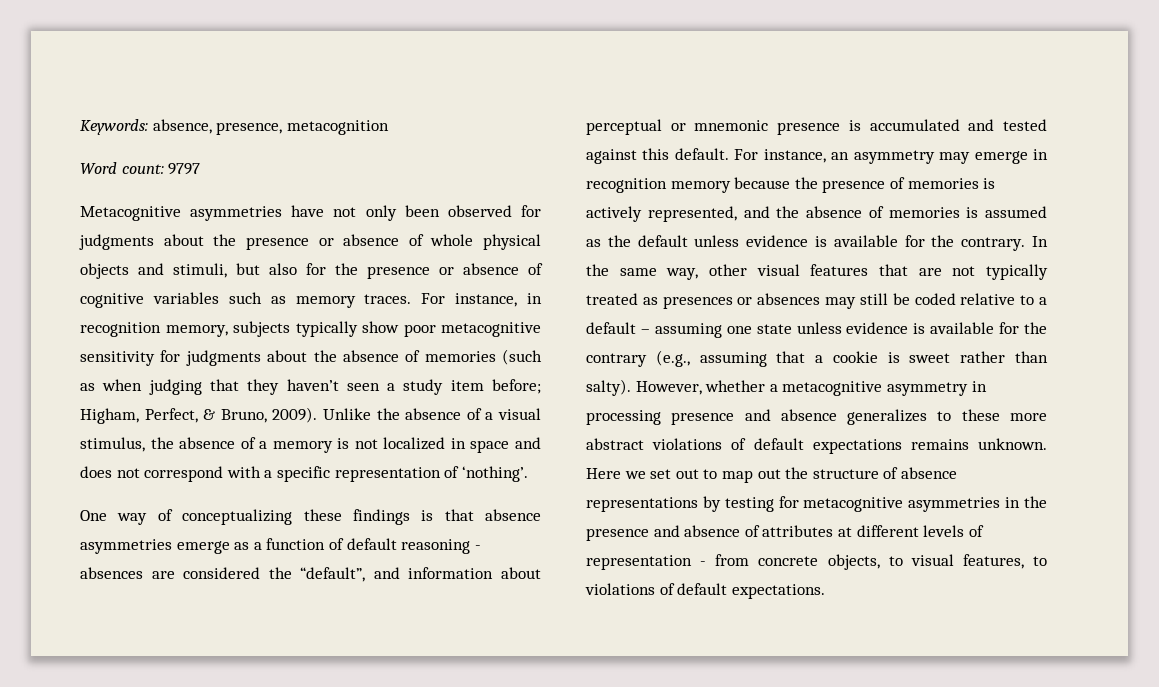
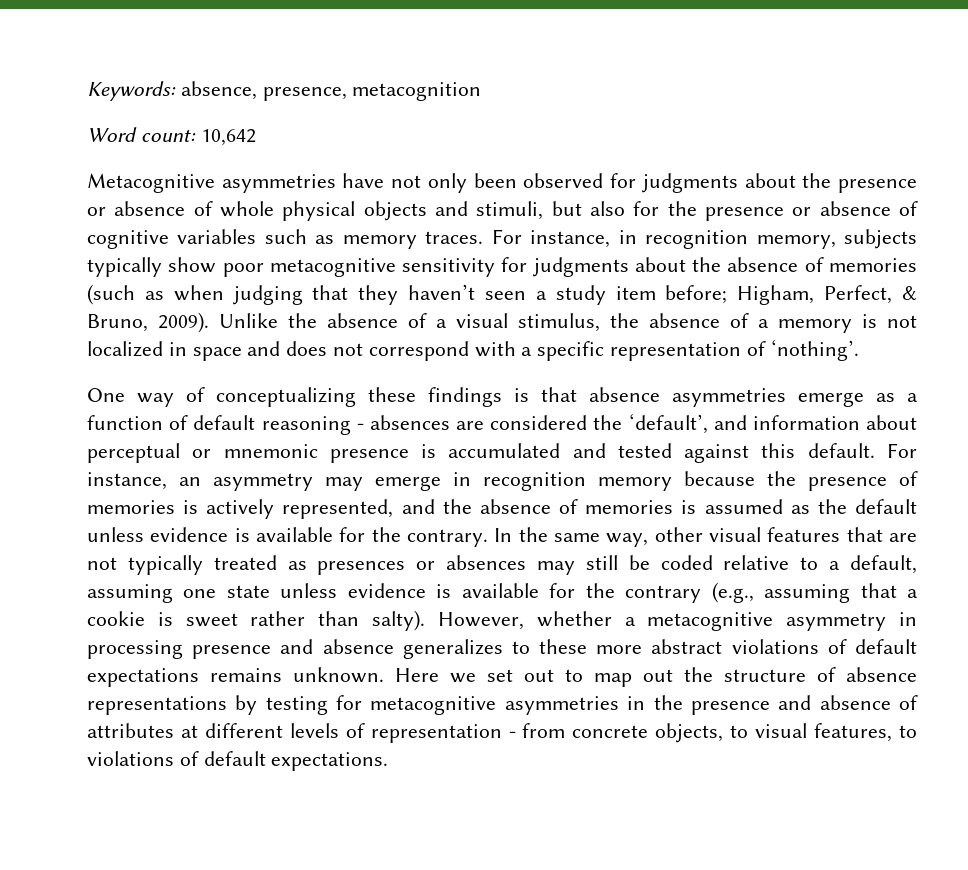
- Word count: 9797
+ Word count: 10,642
- One way of conceptualizing these findings is that absence asymmetries emerge as a function of default reasoning - absences are considered the “default”, and information about perceptual or mnemonic presence is accumulated and tested against this default.
+ One way of conceptualizing these findings is that absence asymmetries emerge as a function of default reasoning - absences are considered the ‘default’, and information about perceptual or mnemonic presence is accumulated and tested against this default.
- In the same way, other visual features that are not typically treated as presences or absences may still be coded relative to a default – assuming one state unless evidence is available for the contrary (e.g., assuming that a cookie is sweet rather than salty).
+ In the same way, other visual features that are not typically treated as presences or absences may still be coded relative to a default, assuming one state unless evidence is available for the contrary (e.g., assuming that a cookie is sweet rather than salty).

